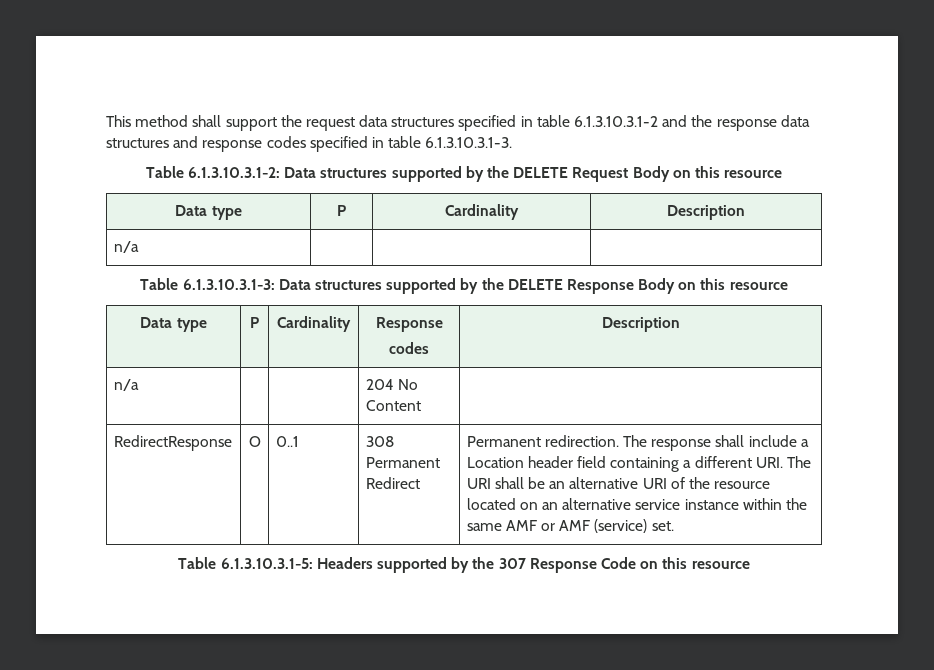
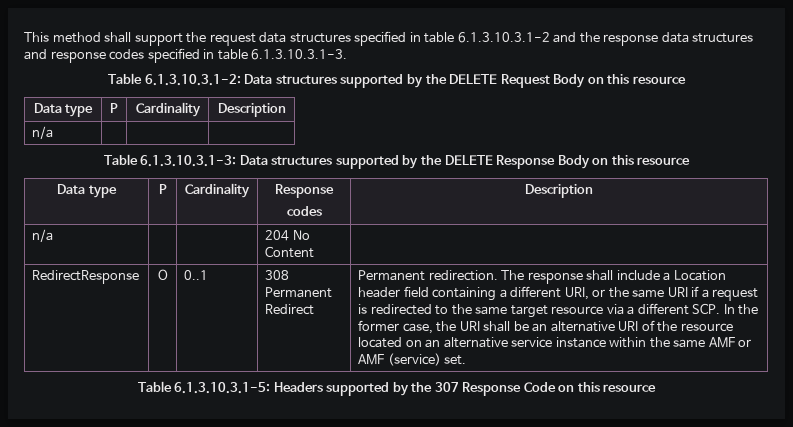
- The response shall include a Location header field containing a different URI. The URI shall be an alternative URI of the resource located on an alternative service instance within the same AMF or AMF (service) set.
+ The response shall include a Location header field containing a different URI, or the same URI if a request is redirected to the same target resource via a different SCP. In the former case, the URI shall be an alternative URI of the resource located on an alternative service instance within the same AMF or AMF (service) set.

